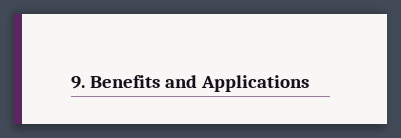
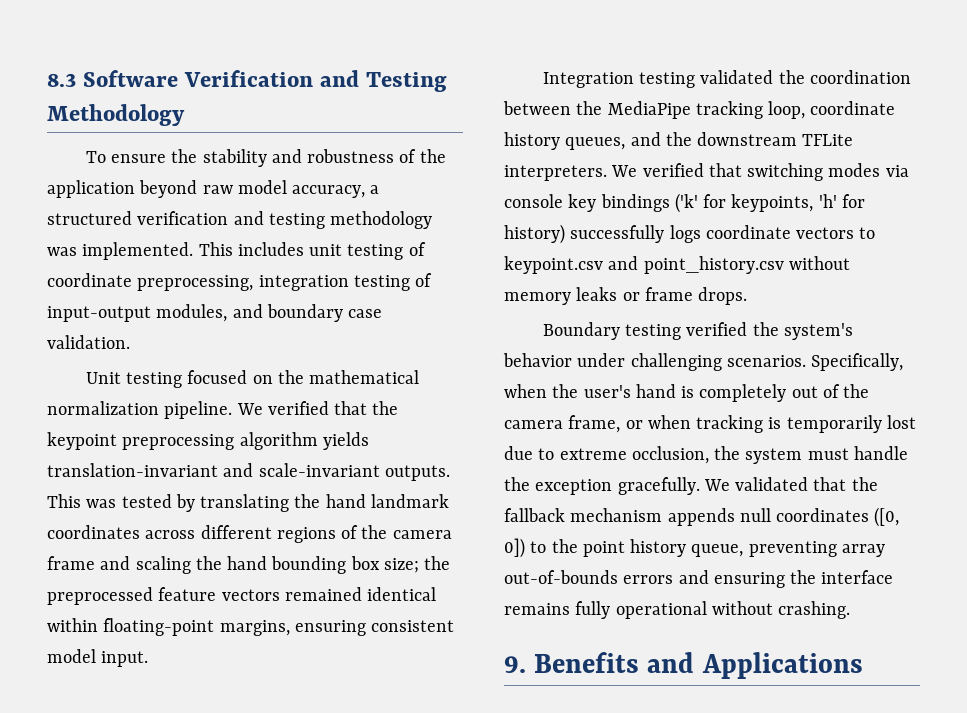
+ 8.3 Software Verification and Testing Methodology
+ To ensure the stability and robustness of the application beyond raw model accuracy, a structured verification and testing methodology was implemented. This includes unit testing of coordinate preprocessing, integration testing of input-output modules, and boundary case validation.
+ Unit testing focused on the mathematical normalization pipeline. We verified that the keypoint preprocessing algorithm yields translation-invariant and scale-invariant outputs. This was tested by translating the hand landmark coordinates across different regions of the camera frame and scaling the hand bounding box size; the preprocessed feature vectors remained identical within floating-point margins, ensuring consistent model input.
+ Integration testing validated the coordination between the MediaPipe tracking loop, coordinate history queues, and the downstream TFLite interpreters. We verified that switching modes via console key bindings ('k' for keypoints, 'h' for history) successfully logs coordinate vectors to keypoint.csv and point_history.csv without memory leaks or frame drops.
+ Boundary testing verified the system's behavior under challenging scenarios. Specifically, when the user's hand is completely out of the camera frame, or when tracking is temporarily lost due to extreme occlusion, the system must handle the exception gracefully. We validated that the fallback mechanism appends null coordinates ([0, 0]) to the point history queue, preventing array out-of-bounds errors and ensuring the interface remains fully operational without crashing.

